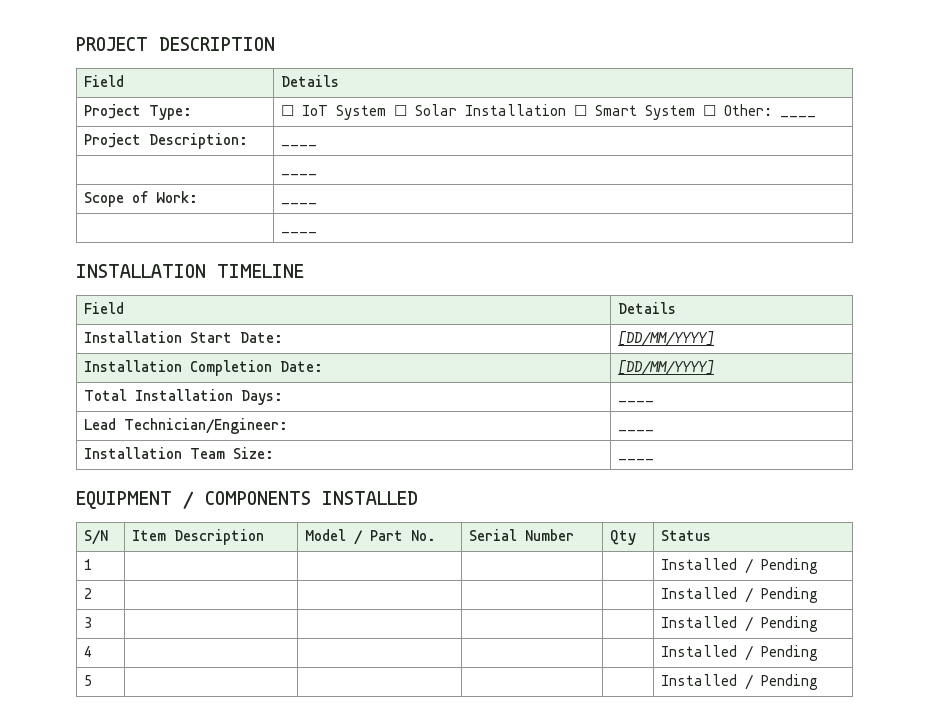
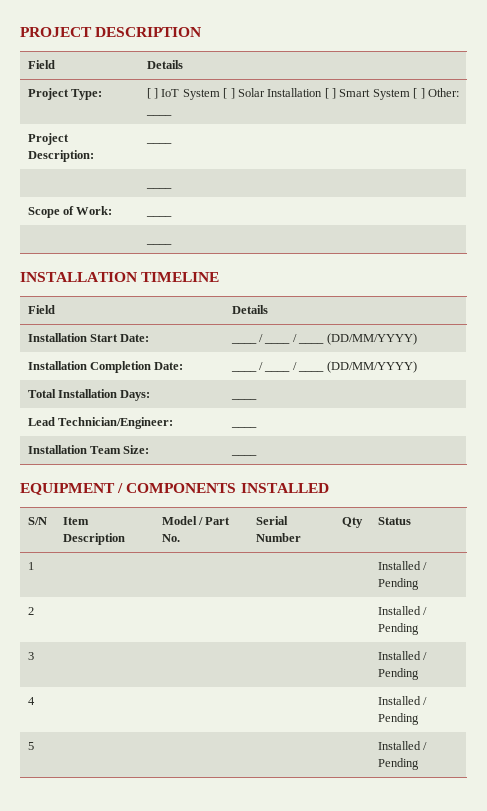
- Project Type: | ☐ IoT System ☐ Solar Installation ☐ Smart System ☐ Other: ____
+ Project Type: | [ ] IoT System [ ] Solar Installation [ ] Smart System [ ] Other: ____
- Installation Start Date: | [DD/MM/YYYY]
- Installation Completion Date: | [DD/MM/YYYY]
+ Installation Start Date: | ____ / ____ / ____ (DD/MM/YYYY)
+ Installation Completion Date: | ____ / ____ / ____ (DD/MM/YYYY)

